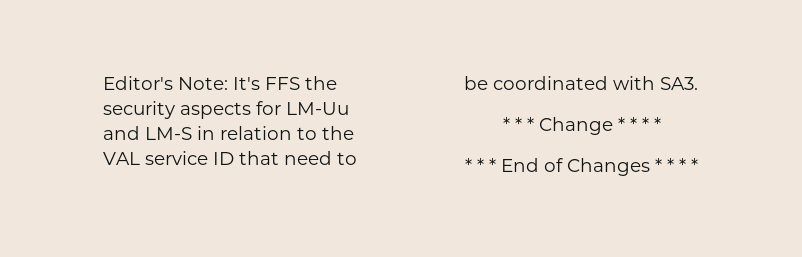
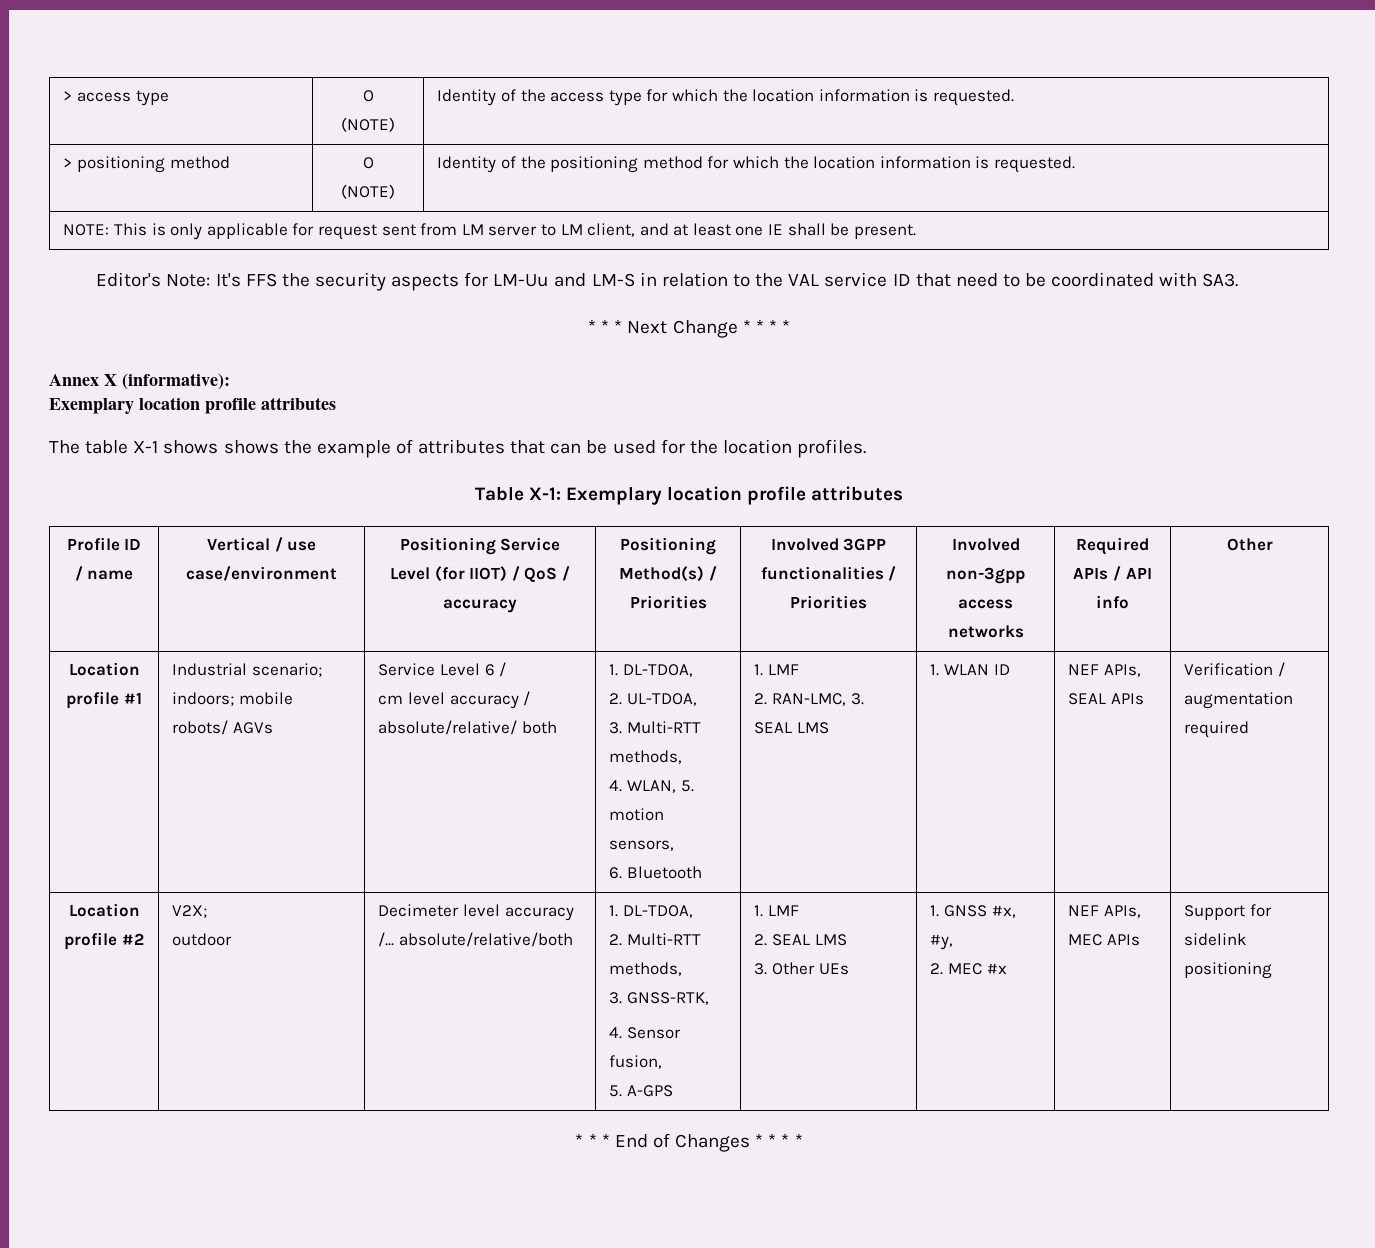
+ > access type | O
+ (NOTE) | Identity of the access type for which the location information is requested.
+ > positioning method | O
+ (NOTE) | Identity of the positioning method for which the location information is requested.
+ NOTE: This is only applicable for request sent from LM server to LM client, and at least one IE shall be present.
- * * * Change * * * *
+ * * * Next Change * * * *
+ Annex X (informative):
+ Exemplary location profile attributes
+ The table X-1 shows shows the example of attributes that can be used for the location profiles.
+ Table X-1: Exemplary location profile attributes
+ Profile ID / name | Vertical / use case/environment | Positioning Service Level (for IIOT) / QoS / accuracy | Positioning Method(s) / Priorities | Involved 3GPP functionalities / Priorities | Involved non-3gpp access networks | Required APIs / API info | Other
+ Location profile #1 | Industrial scenario; indoors; mobile robots/ AGVs | Service Level 6 /
+ cm level accuracy / absolute/relative/ both | 1. DL-TDOA,
+ 2. UL-TDOA,
+ 3. Multi-RTT methods,
+ 4. WLAN, 5. motion sensors,
+ 6. Bluetooth | 1. LMF
+ 2. RAN-LMC, 3. SEAL LMS | 1. WLAN ID | NEF APIs, SEAL APIs | Verification / augmentation required
+ Location profile #2 | V2X;
+ outdoor | Decimeter level accuracy /... absolute/relative/both | 1. DL-TDOA,
+ 2. Multi-RTT methods,
+ 3. GNSS-RTK,
+ 4. Sensor fusion,
+ 5. A-GPS | 1. LMF
+ 2. SEAL LMS
+ 3. Other UEs | 1. GNSS #x, #y,
+ 2. MEC #x | NEF APIs, MEC APIs | Support for sidelink positioning

